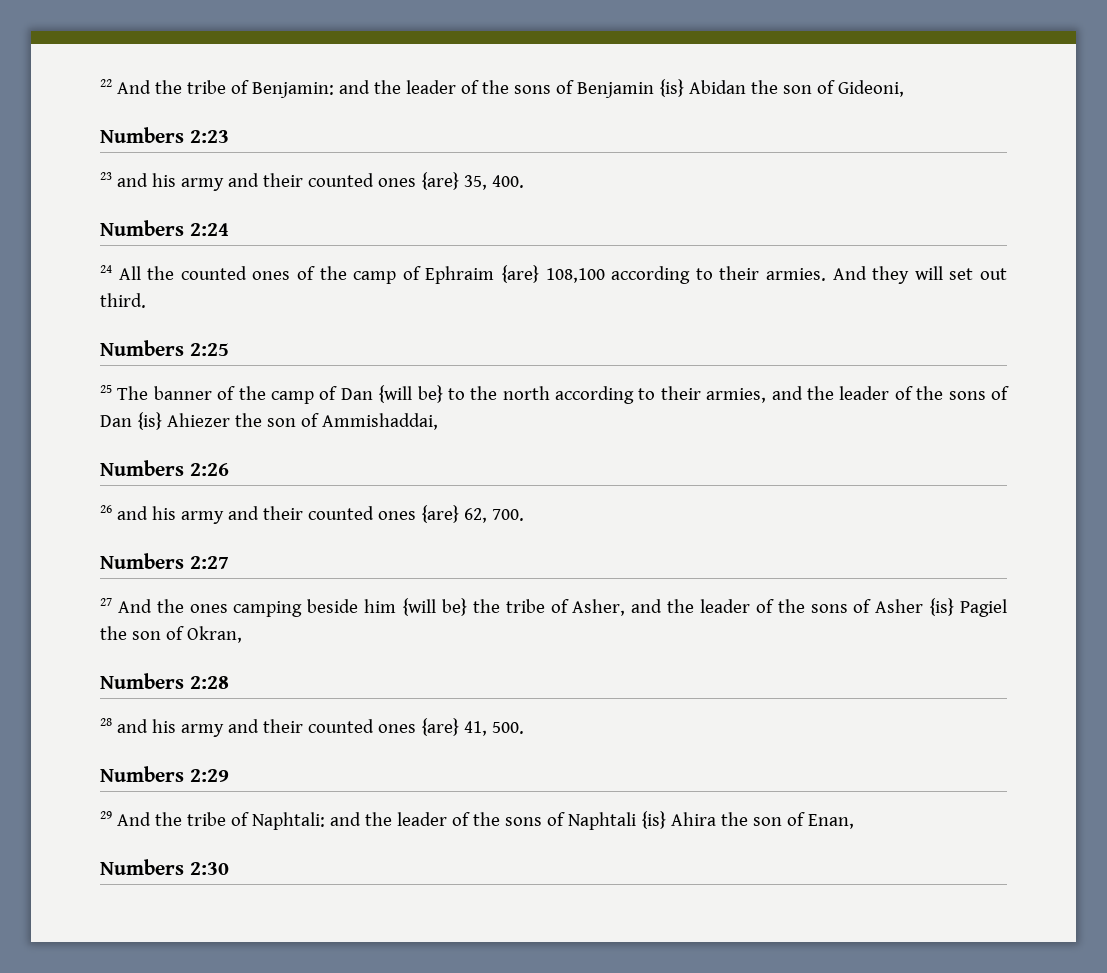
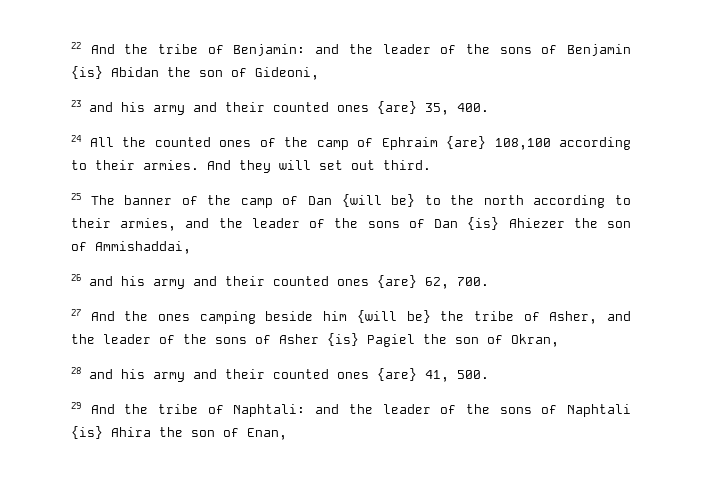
- Numbers 2:23
- Numbers 2:24
- Numbers 2:25
- Numbers 2:26
- Numbers 2:27
- Numbers 2:28
- Numbers 2:29
- Numbers 2:30

